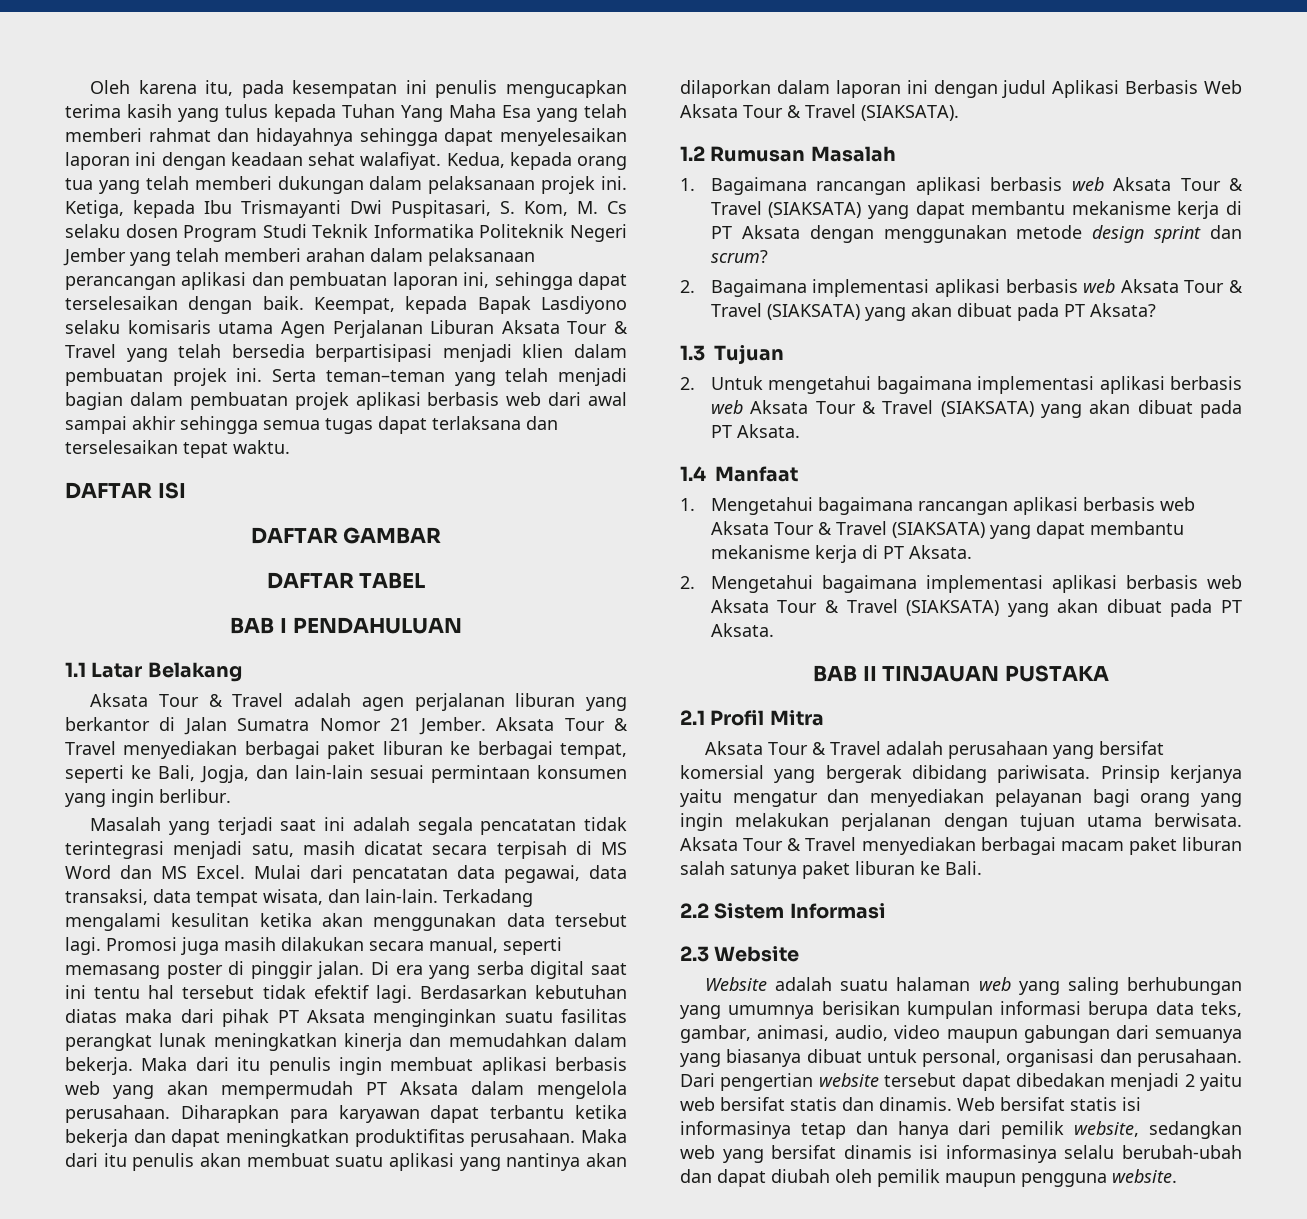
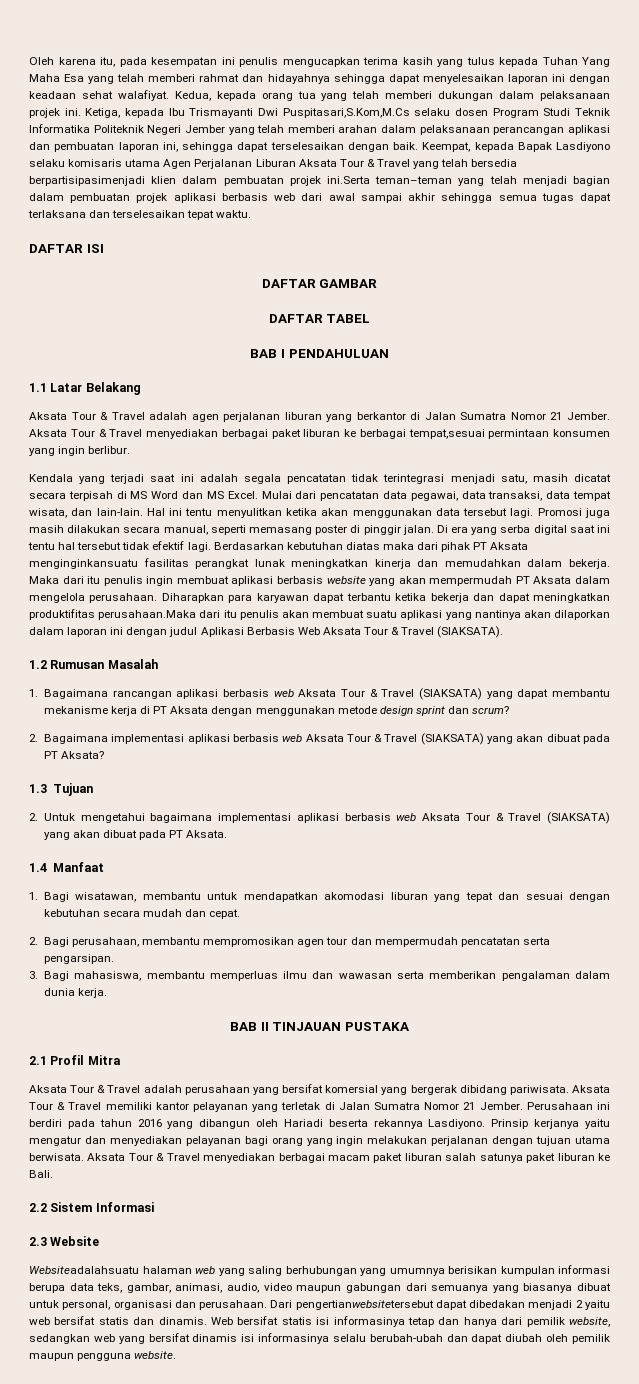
- Ketiga, kepada Ibu Trismayanti Dwi Puspitasari, S. Kom, M. Cs selaku dosen Program Studi Teknik Informatika Politeknik Negeri Jember yang telah memberi arahan dalam pelaksanaan perancangan aplikasi dan pembuatan laporan ini, sehingga dapat terselesaikan dengan baik.
+ Ketiga, kepada Ibu Trismayanti Dwi Puspitasari,S.Kom,M.Cs selaku dosen Program Studi Teknik Informatika Politeknik Negeri Jember yang telah memberi arahan dalam pelaksanaan perancangan aplikasi dan pembuatan laporan ini, sehingga dapat terselesaikan dengan baik.
- Keempat, kepada Bapak Lasdiyono selaku komisaris utama Agen Perjalanan Liburan Aksata Tour & Travel yang telah bersedia berpartisipasi menjadi klien dalam pembuatan projek ini. Serta teman–teman yang telah menjadi bagian dalam pembuatan projek aplikasi berbasis web dari awal sampai akhir sehingga semua tugas dapat terlaksana dan terselesaikan tepat waktu.
+ Keempat, kepada Bapak Lasdiyono selaku komisaris utama Agen Perjalanan Liburan Aksata Tour & Travel yang telah bersedia berpartisipasimenjadi klien dalam pembuatan projek ini.Serta teman–teman yang telah menjadi bagian dalam pembuatan projek aplikasi berbasis web dari awal sampai akhir sehingga semua tugas dapat terlaksana dan terselesaikan tepat waktu.
- Aksata Tour & Travel menyediakan berbagai paket liburan ke berbagai tempat, seperti ke Bali, Jogja, dan lain-lain sesuai permintaan konsumen yang ingin berlibur.
+ Aksata Tour & Travel menyediakan berbagai paket liburan ke berbagai tempat,sesuai permintaan konsumen yang ingin berlibur.
- Masalah yang terjadi saat ini adalah segala pencatatan tidak terintegrasi menjadi satu, masih dicatat secara terpisah di MS Word dan MS Excel.
+ Kendala yang terjadi saat ini adalah segala pencatatan tidak terintegrasi menjadi satu, masih dicatat secara terpisah di MS Word dan MS Excel.
- Terkadang mengalami kesulitan ketika akan menggunakan data tersebut lagi.
+ Hal ini tentu menyulitkan ketika akan menggunakan data tersebut lagi.
- Berdasarkan kebutuhan diatas maka dari pihak PT Aksata menginginkan suatu fasilitas perangkat lunak meningkatkan kinerja dan memudahkan dalam bekerja.
+ Berdasarkan kebutuhan diatas maka dari pihak PT Aksata menginginkansuatu fasilitas perangkat lunak meningkatkan kinerja dan memudahkan dalam bekerja.
- Maka dari itu penulis ingin membuat aplikasi berbasis web yang akan mempermudah PT Aksata dalam mengelola perusahaan.
+ Maka dari itu penulis ingin membuat aplikasi berbasis website yang akan mempermudah PT Aksata dalam mengelola perusahaan.
- Diharapkan para karyawan dapat terbantu ketika bekerja dan dapat meningkatkan produktifitas perusahaan. Maka dari itu penulis akan membuat suatu aplikasi yang nantinya akan dilaporkan dalam laporan ini dengan judul Aplikasi Berbasis Web Aksata Tour & Travel (SIAKSATA).
+ Diharapkan para karyawan dapat terbantu ketika bekerja dan dapat meningkatkan produktifitas perusahaan.Maka dari itu penulis akan membuat suatu aplikasi yang nantinya akan dilaporkan dalam laporan ini dengan judul Aplikasi Berbasis Web Aksata Tour & Travel (SIAKSATA).
- 1. Mengetahui bagaimana rancangan aplikasi berbasis web Aksata Tour & Travel (SIAKSATA) yang dapat membantu mekanisme kerja di PT Aksata.
- 2. Mengetahui bagaimana implementasi aplikasi berbasis web Aksata Tour & Travel (SIAKSATA) yang akan dibuat pada PT Aksata.
+ 1. Bagi wisatawan, membantu untuk mendapatkan akomodasi liburan yang tepat dan sesuai dengan kebutuhan secara mudah dan cepat.
+ 2. Bagi perusahaan, membantu mempromosikan agen tour dan mempermudah pencatatan serta pengarsipan.
+ 3. Bagi mahasiswa, membantu memperluas ilmu dan wawasan serta memberikan pengalaman dalam dunia kerja.
+ Aksata Tour & Travel memiliki kantor pelayanan yang terletak di Jalan Sumatra Nomor 21 Jember. Perusahaan ini berdiri pada tahun 2016 yang dibangun oleh Hariadi beserta rekannya Lasdiyono.
- Website adalah suatu halaman web yang saling berhubungan yang umumnya berisikan kumpulan informasi berupa data teks, gambar, animasi, audio, video maupun gabungan dari semuanya yang biasanya dibuat untuk personal, organisasi dan perusahaan.
+ Websiteadalahsuatu halaman web yang saling berhubungan yang umumnya berisikan kumpulan informasi berupa data teks, gambar, animasi, audio, video maupun gabungan dari semuanya yang biasanya dibuat untuk personal, organisasi dan perusahaan.
- Dari pengertian website tersebut dapat dibedakan menjadi 2 yaitu web bersifat statis dan dinamis.
+ Dari pengertianwebsitetersebut dapat dibedakan menjadi 2 yaitu web bersifat statis dan dinamis.

